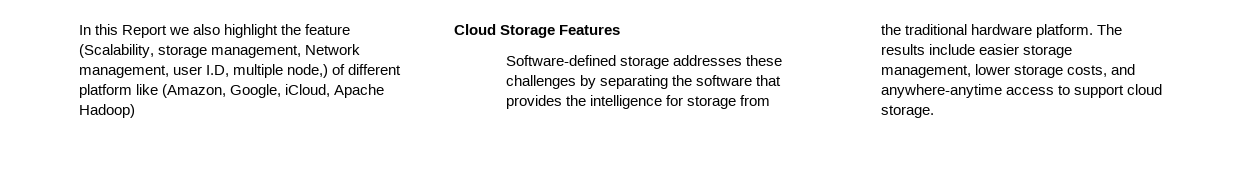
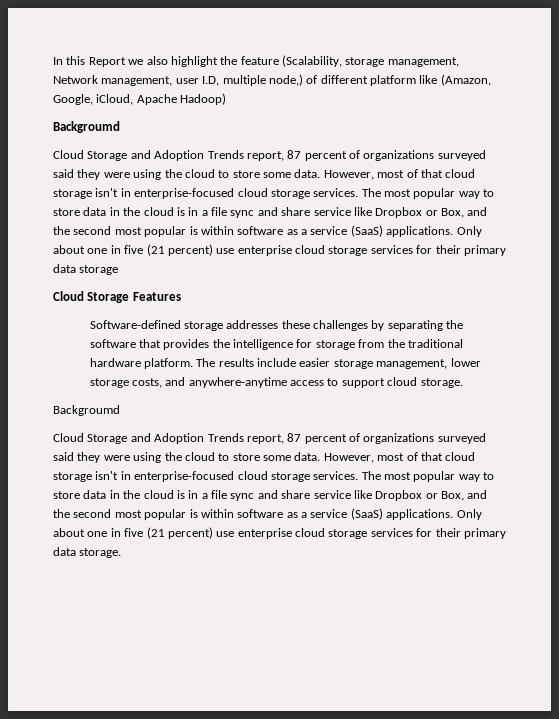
  In this Report we also highlight the feature (Scalability, storage management, Network management, user I.D, multiple node,) of different platform like (Amazon, Google, iCloud, Apache Hadoop)
+ Backgroumd
+ Cloud Storage and Adoption Trends report, 87 percent of organizations surveyed said they were using the cloud to store some data. However, most of that cloud storage isn't in enterprise-focused cloud storage services. The most popular way to store data in the cloud is in a file sync and share service like Dropbox or Box, and the second most popular is within software as a service (SaaS) applications. Only about one in five (21 percent) use enterprise cloud storage services for their primary data storage
  The results include easier storage management, lower storage costs, and anywhere-anytime access to support cloud storage.
+ Backgroumd
+ Cloud Storage and Adoption Trends report, 87 percent of organizations surveyed said they were using the cloud to store some data. However, most of that cloud storage isn't in enterprise-focused cloud storage services. The most popular way to store data in the cloud is in a file sync and share service like Dropbox or Box, and the second most popular is within software as a service (SaaS) applications. Only about one in five (21 percent) use enterprise cloud storage services for their primary data storage.

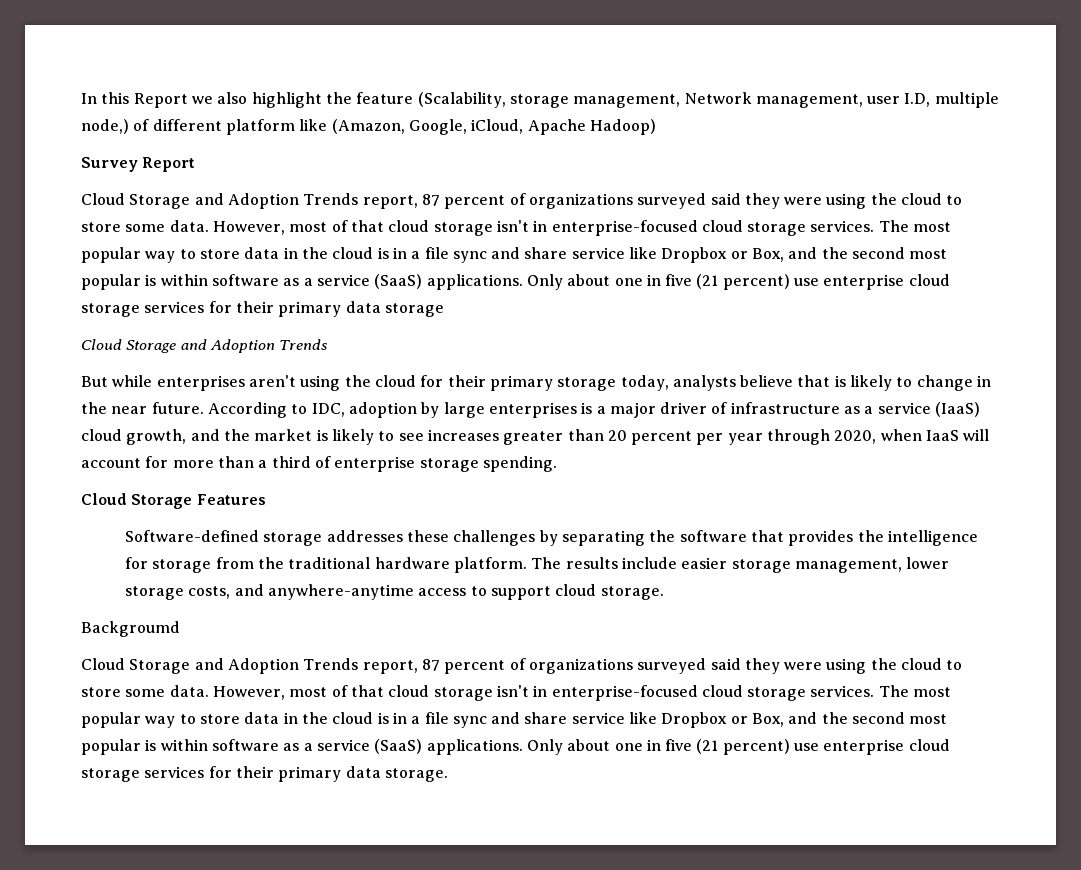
  In this Report we also highlight the feature (Scalability, storage management, Network management, user I.D, multiple node,) of different platform like (Amazon, Google, iCloud, Apache Hadoop)
- Backgroumd
+ Survey Report
  Only about one in five (21 percent) use enterprise cloud storage services for their primary data storage
+ Cloud Storage and Adoption Trends
+ But while enterprises aren't using the cloud for their primary storage today, analysts believe that is likely to change in the near future. According to IDC, adoption by large enterprises is a major driver of infrastructure as a service (IaaS) cloud growth, and the market is likely to see increases greater than 20 percent per year through 2020, when IaaS will account for more than a third of enterprise storage spending.

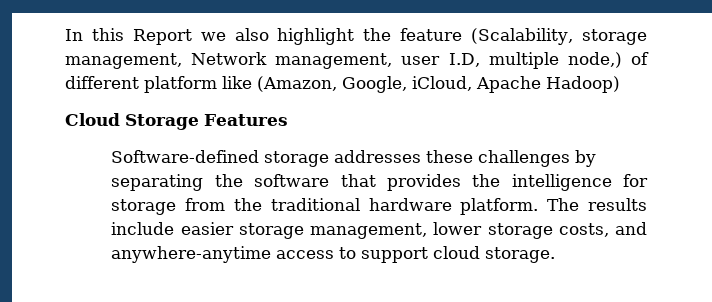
- Survey Report
- Cloud Storage and Adoption Trends report, 87 percent of organizations surveyed said they were using the cloud to store some data. However, most of that cloud storage isn't in enterprise-focused cloud storage services. The most popular way to store data in the cloud is in a file sync and share service like Dropbox or Box, and the second most popular is within software as a service (SaaS) applications. Only about one in five (21 percent) use enterprise cloud storage services for their primary data storage
- Cloud Storage and Adoption Trends
- But while enterprises aren't using the cloud for their primary storage today, analysts believe that is likely to change in the near future. According to IDC, adoption by large enterprises is a major driver of infrastructure as a service (IaaS) cloud growth, and the market is likely to see increases greater than 20 percent per year through 2020, when IaaS will account for more than a third of enterprise storage spending.
- Backgroumd
- Cloud Storage and Adoption Trends report, 87 percent of organizations surveyed said they were using the cloud to store some data. However, most of that cloud storage isn't in enterprise-focused cloud storage services. The most popular way to store data in the cloud is in a file sync and share service like Dropbox or Box, and the second most popular is within software as a service (SaaS) applications. Only about one in five (21 percent) use enterprise cloud storage services for their primary data storage.

